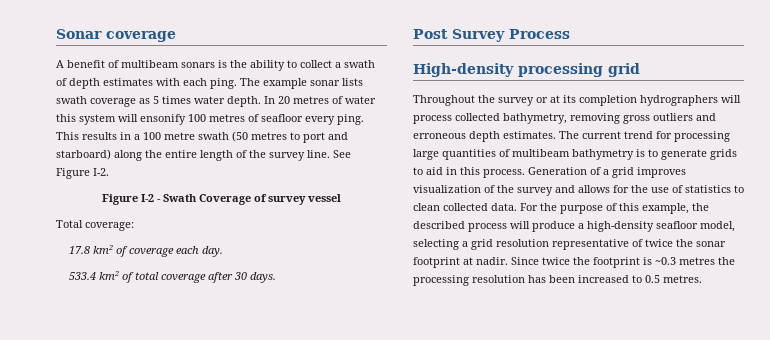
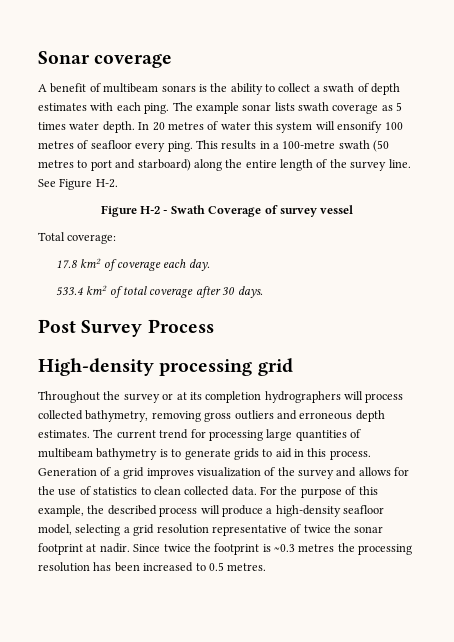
- This results in a 100 metre swath (50 metres to port and starboard) along the entire length of the survey line.
+ This results in a 100-metre swath (50 metres to port and starboard) along the entire length of the survey line.
- See Figure I-2.
- Figure I-2 - Swath Coverage of survey vessel
+ See Figure H-2.
+ Figure H-2 - Swath Coverage of survey vessel

